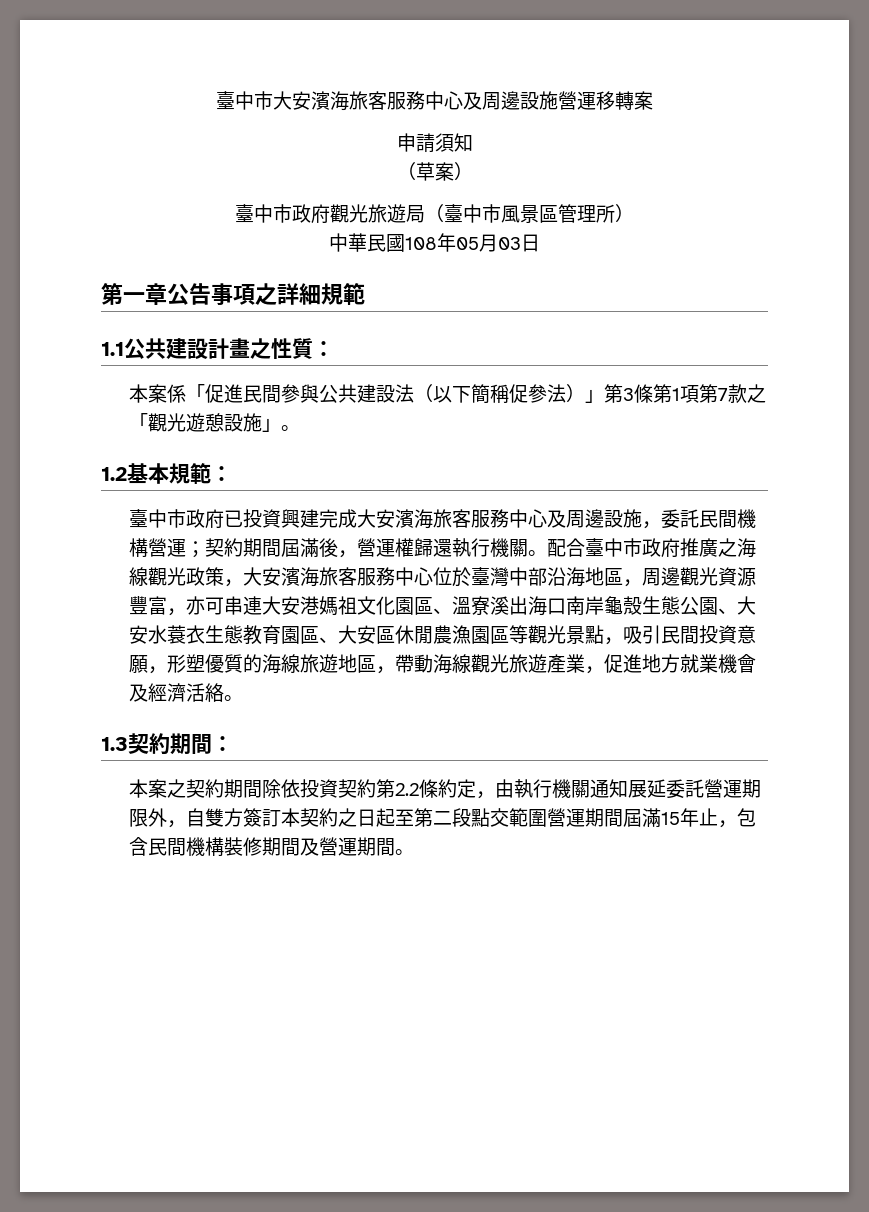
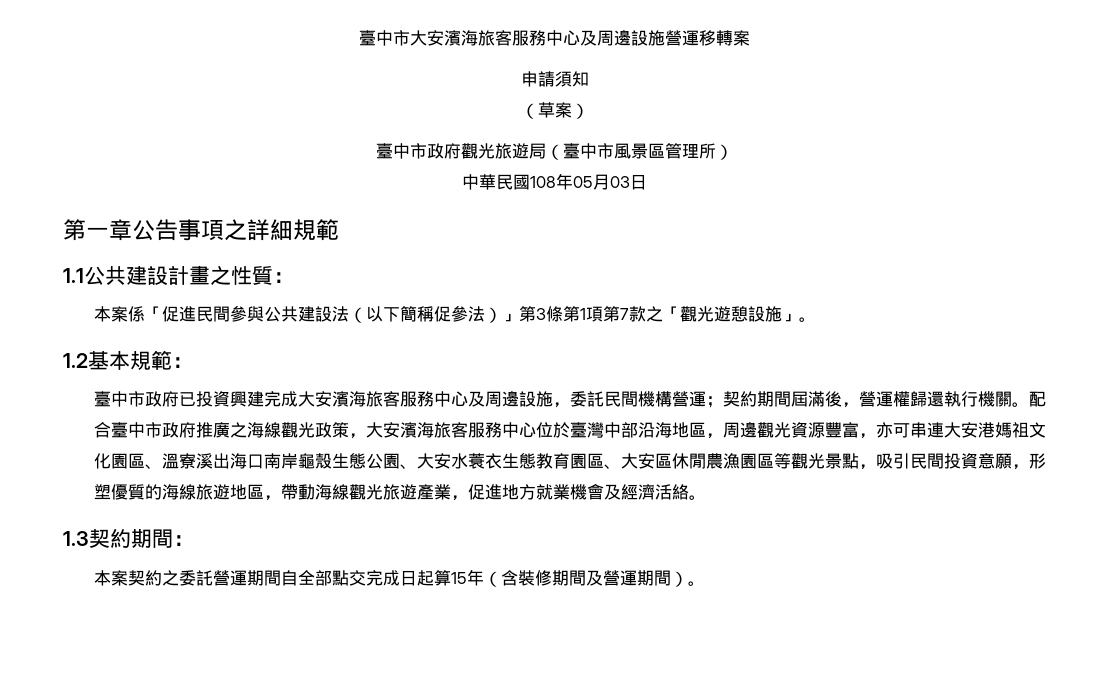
- 本案之契約期間除依投資契約第2.2條約定，由執行機關通知展延委託營運期限外，自雙方簽訂本契約之日起至第二段點交範圍營運期間屆滿15年止，包含民間機構裝修期間及營運期間。
+ 本案契約之委託營運期間自全部點交完成日起算15年（含裝修期間及營運期間）。

